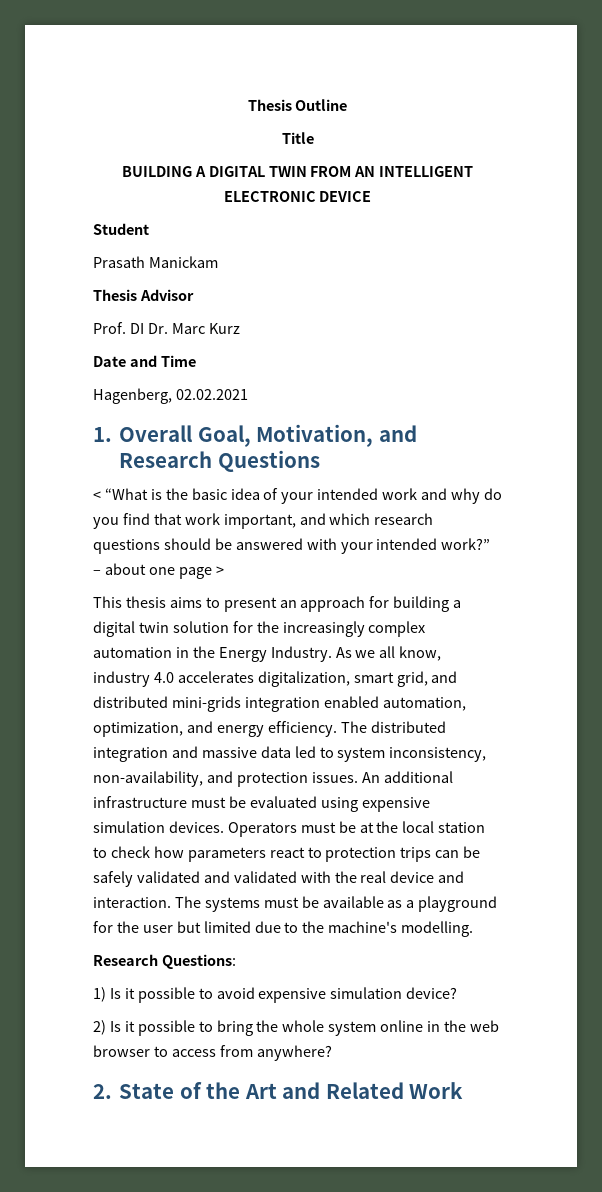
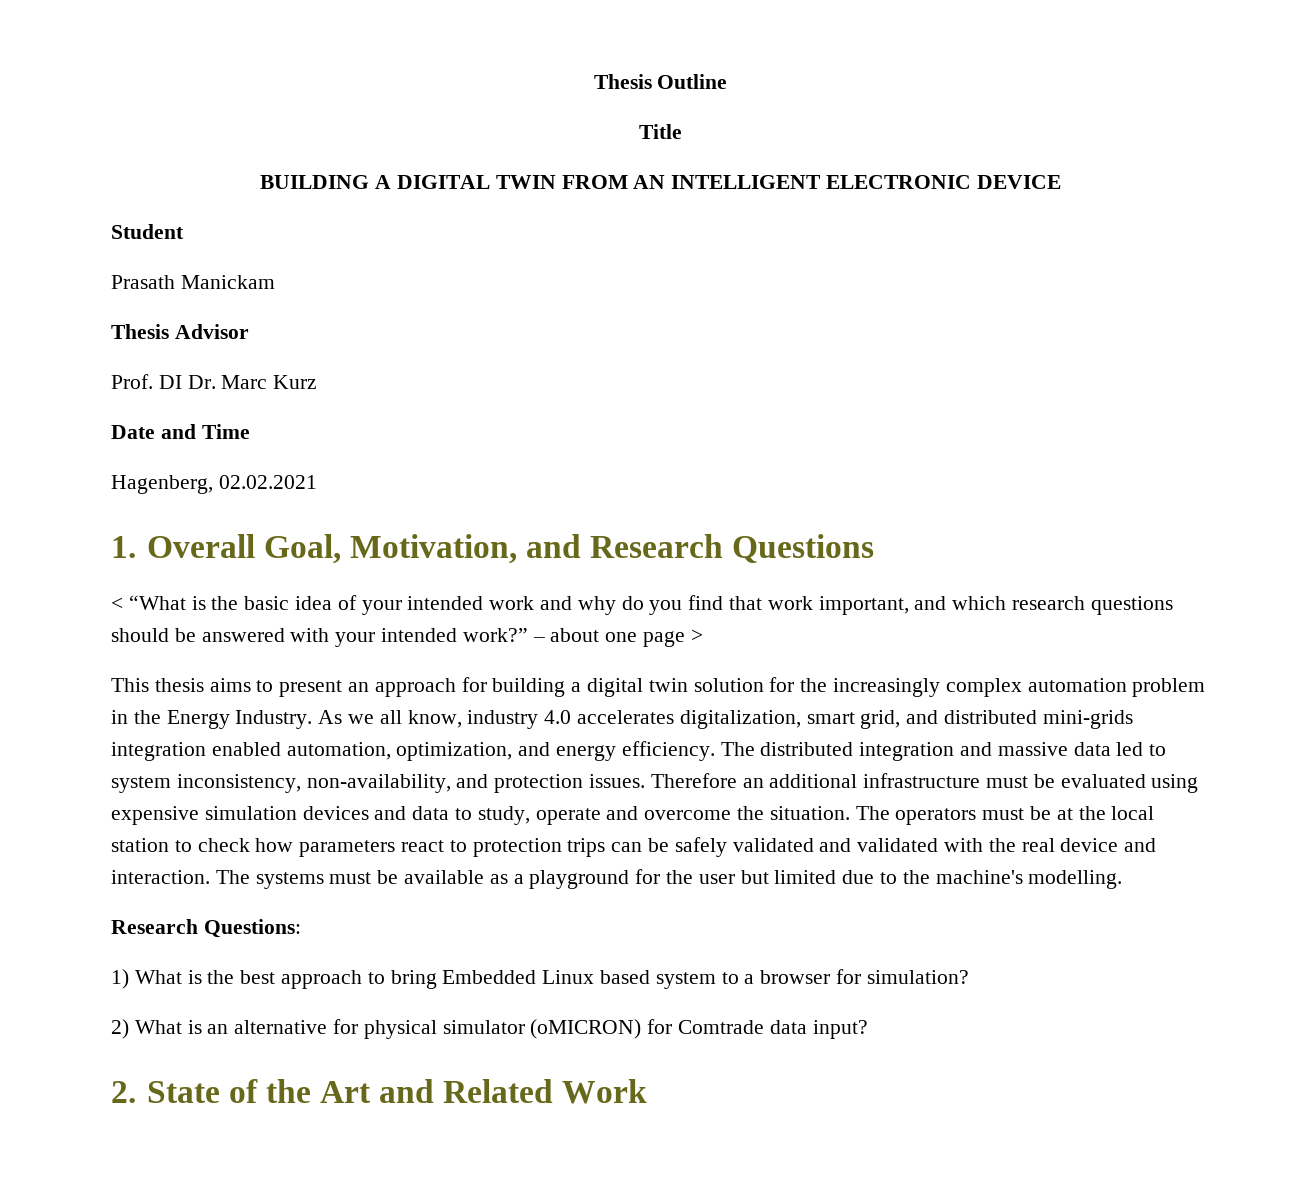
- This thesis aims to present an approach for building a digital twin solution for the increasingly complex automation in the Energy Industry.
+ This thesis aims to present an approach for building a digital twin solution for the increasingly complex automation problem in the Energy Industry.
- An additional infrastructure must be evaluated using expensive simulation devices. Operators must be at the local station to check how parameters react to protection trips can be safely validated and validated with the real device and interaction.
+ Therefore an additional infrastructure must be evaluated using expensive simulation devices and data to study, operate and overcome the situation. The operators must be at the local station to check how parameters react to protection trips can be safely validated and validated with the real device and interaction.
- 1) Is it possible to avoid expensive simulation device?
- 2) Is it possible to bring the whole system online in the web browser to access from anywhere?
+ 1) What is the best approach to bring Embedded Linux based system to a browser for simulation?
+ 2) What is an alternative for physical simulator (oMICRON) for Comtrade data input?

